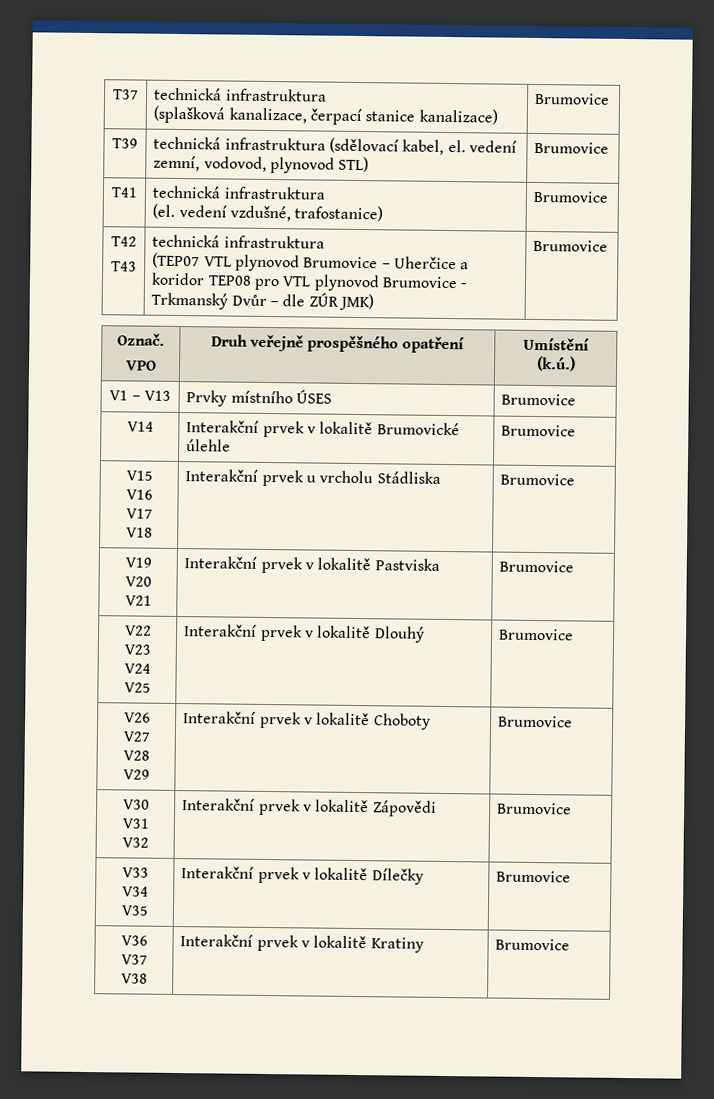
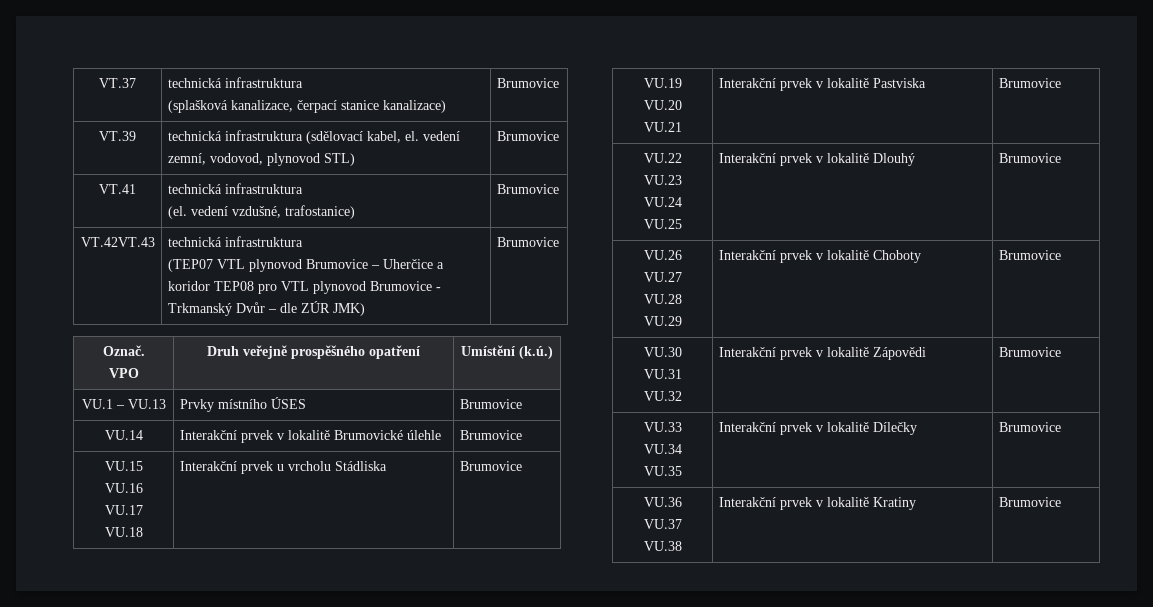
- T37 | technická infrastruktura
+ VT.37 | technická infrastruktura
- T39 | technická infrastruktura (sdělovací kabel, el. vedení zemní, vodovod, plynovod STL) | Brumovice
+ VT.39 | technická infrastruktura (sdělovací kabel, el. vedení zemní, vodovod, plynovod STL) | Brumovice
- T41 | technická infrastruktura
+ VT.41 | technická infrastruktura
- T42
- T43 | technická infrastruktura
+ VT.42VT.43 | technická infrastruktura
- V1 – V13 | Prvky místního ÚSES | Brumovice
+ VU.1 – VU.13 | Prvky místního ÚSES | Brumovice
- V14 | Interakční prvek v lokalitě Brumovické úlehle | Brumovice
+ VU.14 | Interakční prvek v lokalitě Brumovické úlehle | Brumovice
- V15
- V16
- V17
- V18 | Interakční prvek u vrcholu Stádliska | Brumovice
+ VU.15
+ VU.16
+ VU.17
+ VU.18 | Interakční prvek u vrcholu Stádliska | Brumovice
- V19
- V20
- V21 | Interakční prvek v lokalitě Pastviska | Brumovice
+ VU.19
+ VU.20
+ VU.21 | Interakční prvek v lokalitě Pastviska | Brumovice
- V22
- V23
- V24
- V25 | Interakční prvek v lokalitě Dlouhý | Brumovice
+ VU.22
+ VU.23
+ VU.24
+ VU.25 | Interakční prvek v lokalitě Dlouhý | Brumovice
- V26
- V27
- V28
- V29 | Interakční prvek v lokalitě Choboty | Brumovice
+ VU.26
+ VU.27
+ VU.28
+ VU.29 | Interakční prvek v lokalitě Choboty | Brumovice
- V30
- V31
- V32 | Interakční prvek v lokalitě Zápovědi | Brumovice
+ VU.30
+ VU.31
+ VU.32 | Interakční prvek v lokalitě Zápovědi | Brumovice
- V33
- V34
- V35 | Interakční prvek v lokalitě Dílečky | Brumovice
+ VU.33
+ VU.34
+ VU.35 | Interakční prvek v lokalitě Dílečky | Brumovice
- V36
- V37
- V38 | Interakční prvek v lokalitě Kratiny | Brumovice
+ VU.36
+ VU.37
+ VU.38 | Interakční prvek v lokalitě Kratiny | Brumovice

